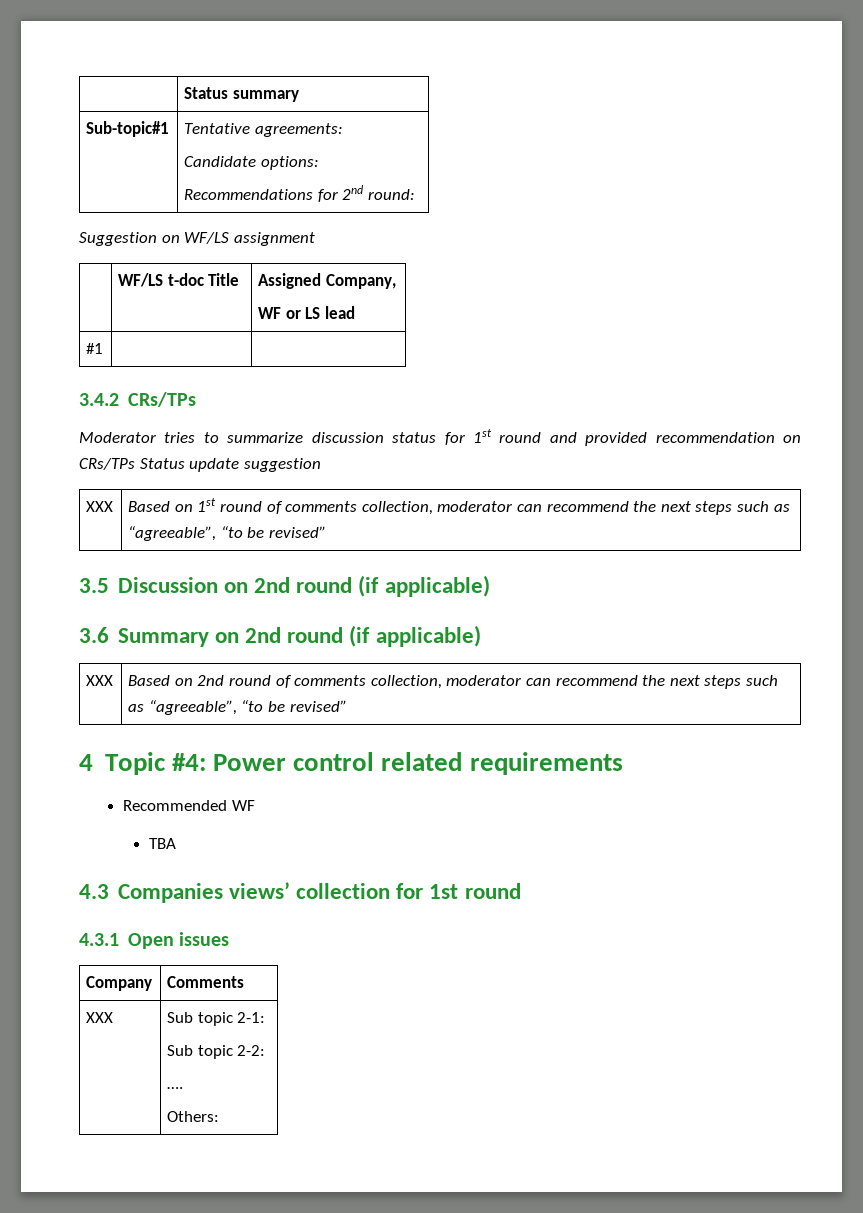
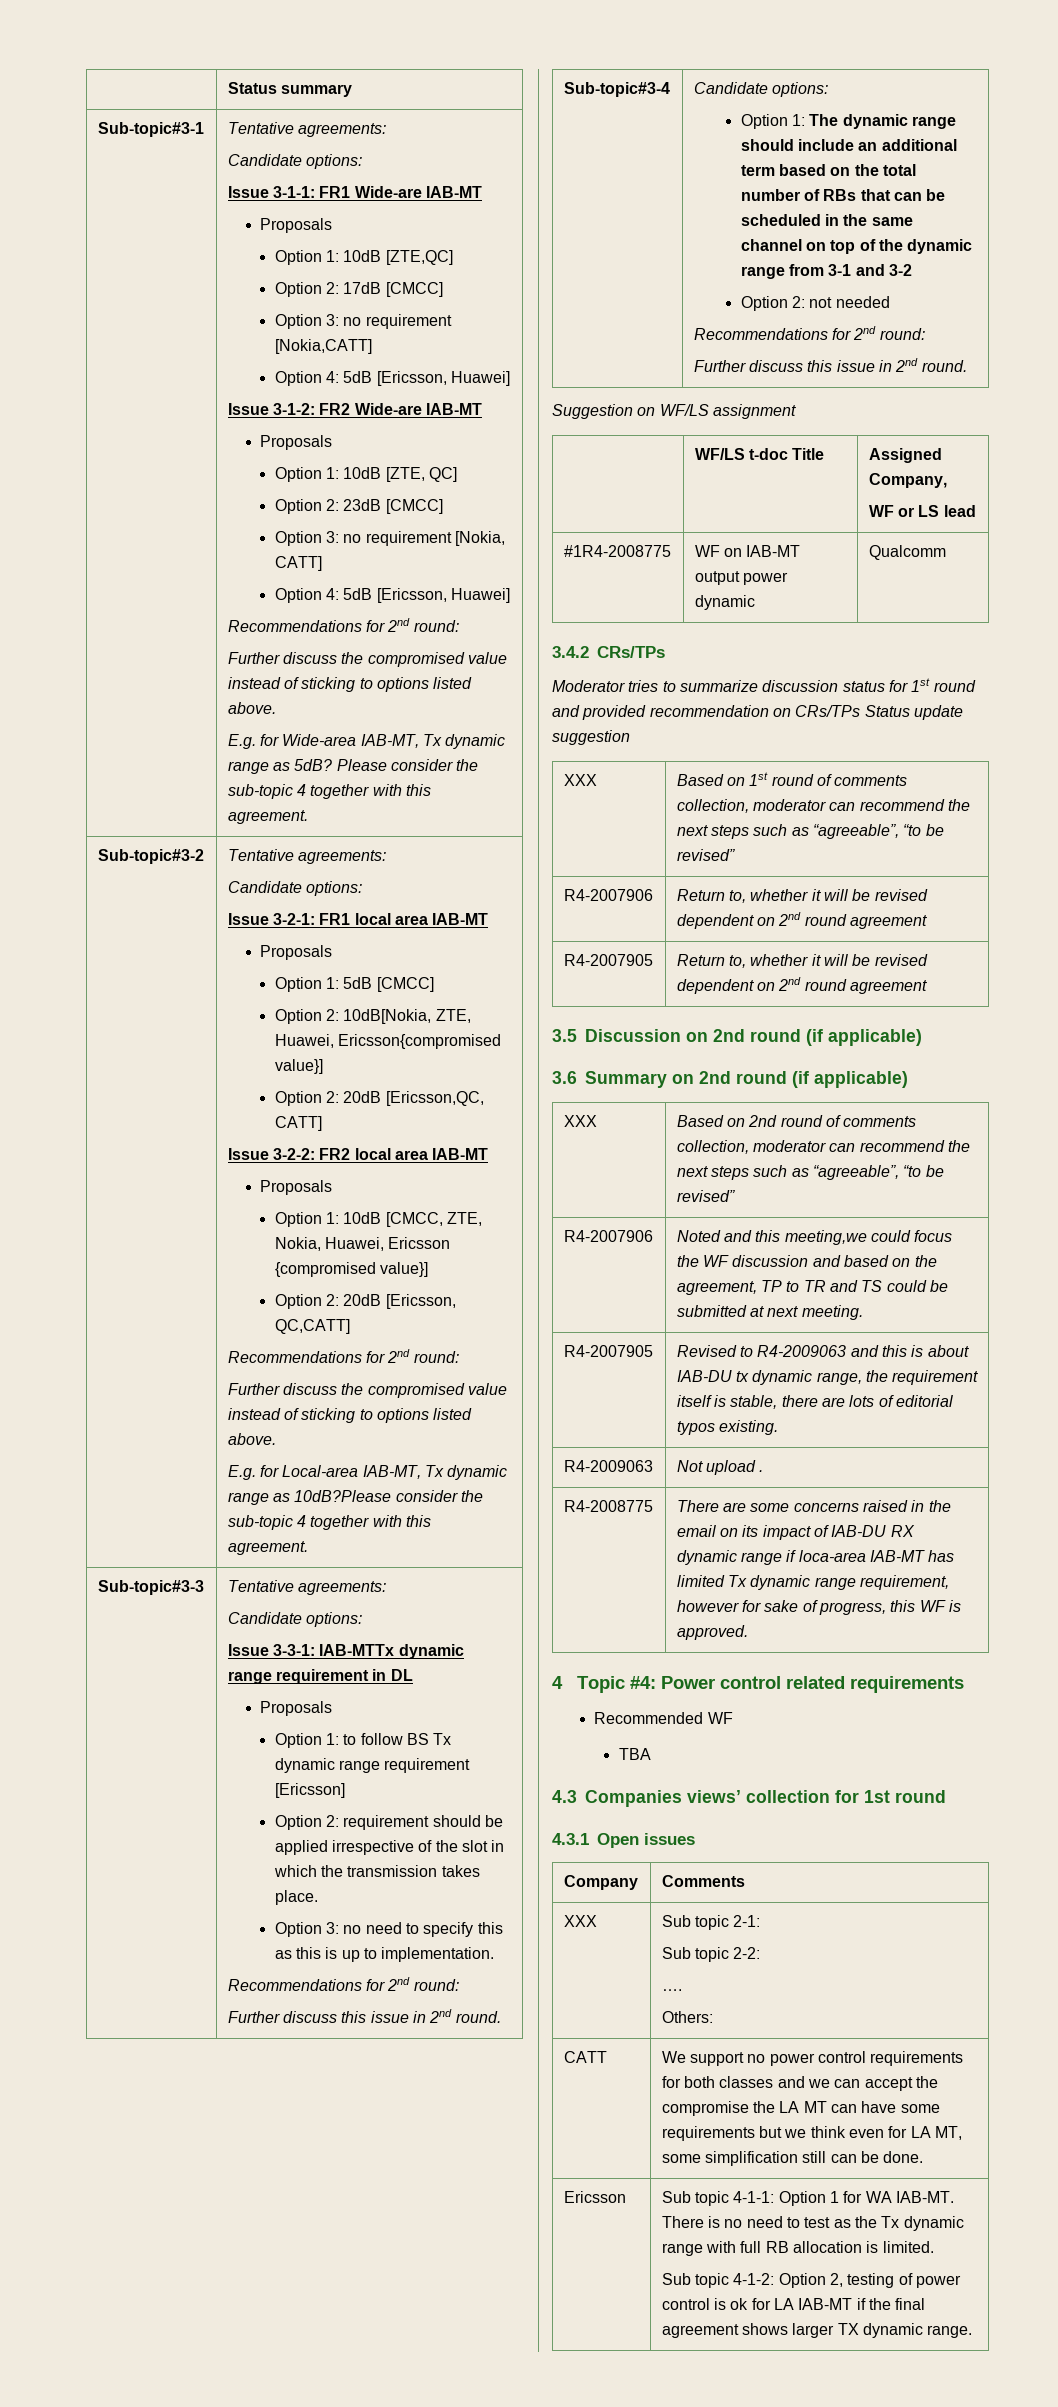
- Sub-topic#1 | Tentative agreements:
+ Sub-topic#3-1 | Tentative agreements:
  Candidate options:
+ Issue 3-1-1: FR1 Wide-are IAB-MT
+ Proposals
+ Option 1: 10dB [ZTE,QC]
+ Option 2: 17dB [CMCC]
+ Option 3: no requirement [Nokia,CATT]
+ Option 4: 5dB [Ericsson, Huawei]
+ Issue 3-1-2: FR2 Wide-are IAB-MT
+ Proposals
+ Option 1: 10dB [ZTE, QC]
+ Option 2: 23dB [CMCC]
+ Option 3: no requirement [Nokia, CATT]
+ Option 4: 5dB [Ericsson, Huawei]
  Recommendations for 2nd round:
+ Further discuss the compromised value instead of sticking to options listed above.
+ E.g. for Wide-area IAB-MT, Tx dynamic range as 5dB? Please consider the sub-topic 4 together with this agreement.
+ Sub-topic#3-2 | Tentative agreements:
+ Candidate options:
+ Issue 3-2-1: FR1 local area IAB-MT
+ Proposals
+ Option 1: 5dB [CMCC]
+ Option 2: 10dB[Nokia, ZTE, Huawei, Ericsson{compromised value}]
+ Option 2: 20dB [Ericsson,QC, CATT]
+ Issue 3-2-2: FR2 local area IAB-MT
+ Proposals
+ Option 1: 10dB [CMCC, ZTE, Nokia, Huawei, Ericsson {compromised value}]
+ Option 2: 20dB [Ericsson, QC,CATT]
+ Recommendations for 2nd round:
+ Further discuss the compromised value instead of sticking to options listed above.
+ E.g. for Local-area IAB-MT, Tx dynamic range as 10dB?Please consider the sub-topic 4 together with this agreement.
+ Sub-topic#3-3 | Tentative agreements:
+ Candidate options:
+ Issue 3-3-1: IAB-MTTx dynamic range requirement in DL
+ Proposals
+ Option 1: to follow BS Tx dynamic range requirement [Ericsson]
+ Option 2: requirement should be applied irrespective of the slot in which the transmission takes place.
+ Option 3: no need to specify this as this is up to implementation.
+ Recommendations for 2nd round:
+ Further discuss this issue in 2nd round.
+ Sub-topic#3-4 | Candidate options:
+ Option 1: The dynamic range should include an additional term based on the total number of RBs that can be scheduled in the same channel on top of the dynamic range from 3-1 and 3-2
+ Option 2: not needed
+ Recommendations for 2nd round:
+ Further discuss this issue in 2nd round.
- #1 | |
+ #1R4-2008775 | WF on IAB-MT output power dynamic | Qualcomm
+ R4-2007906 | Return to, whether it will be revised dependent on 2nd round agreement
+ R4-2007905 | Return to, whether it will be revised dependent on 2nd round agreement
+ R4-2007906 | Noted and this meeting,we could focus the WF discussion and based on the agreement, TP to TR and TS could be submitted at next meeting.
+ R4-2007905 | Revised to R4-2009063 and this is about IAB-DU tx dynamic range, the requirement itself is stable, there are lots of editorial typos existing.
+ R4-2009063 | Not upload .
+ R4-2008775 | There are some concerns raised in the email on its impact of IAB-DU RX dynamic range if loca-area IAB-MT has limited Tx dynamic range requirement, however for sake of progress, this WF is approved.
+ CATT | We support no power control requirements for both classes and we can accept the compromise the LA MT can have some requirements but we think even for LA MT, some simplification still can be done.
+ Ericsson | Sub topic 4-1-1: Option 1 for WA IAB-MT. There is no need to test as the Tx dynamic range with full RB allocation is limited.
+ Sub topic 4-1-2: Option 2, testing of power control is ok for LA IAB-MT if the final agreement shows larger TX dynamic range.

